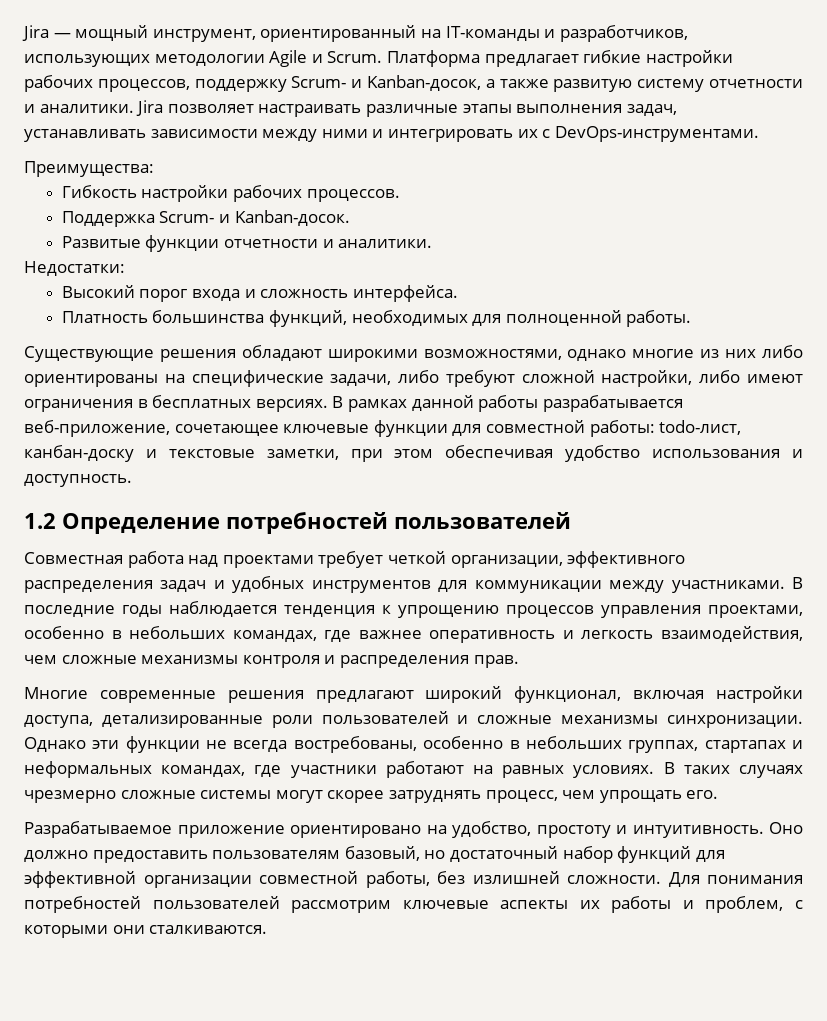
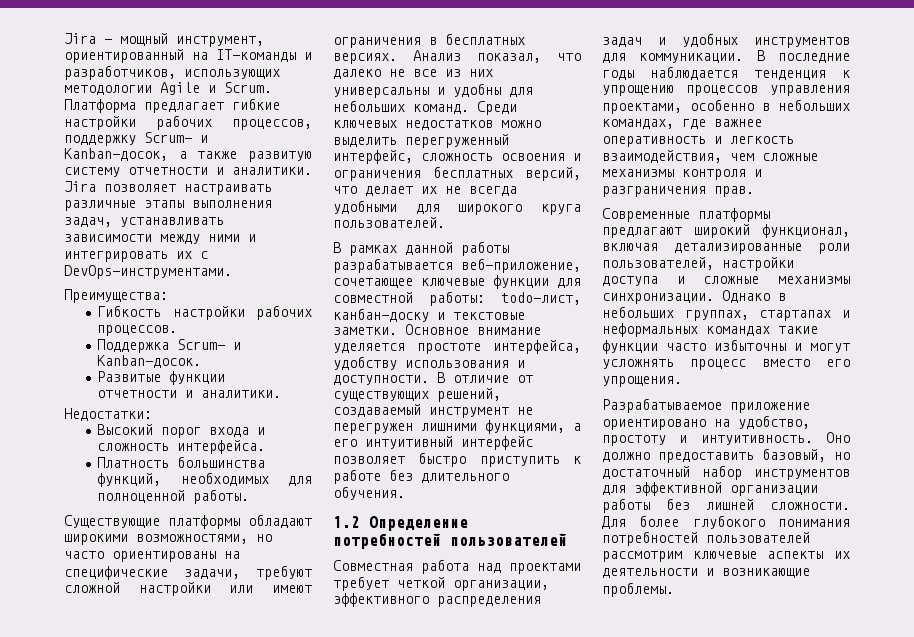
- Существующие решения обладают широкими возможностями, однако многие из них либо ориентированы на специфические задачи, либо требуют сложной настройки, либо имеют ограничения в бесплатных версиях. В рамках данной работы разрабатывается веб-приложение, сочетающее ключевые функции для совместной работы: todo-лист, канбан-доску и текстовые заметки, при этом обеспечивая удобство использования и доступность.
+ Существующие платформы обладают широкими возможностями, но часто ориентированы на специфические задачи, требуют сложной настройки или имеют ограничения в бесплатных версиях. Анализ показал, что далеко не все из них универсальны и удобны для небольших команд. Среди ключевых недостатков можно выделить перегруженный интерфейс, сложность освоения и ограничения бесплатных версий, что делает их не всегда удобными для широкого круга пользователей.
+ В рамках данной работы разрабатывается веб-приложение, сочетающее ключевые функции для совместной работы: todo-лист, канбан-доску и текстовые заметки. Основное внимание уделяется простоте интерфейса, удобству использования и доступности. В отличие от существующих решений, создаваемый инструмент не перегружен лишними функциями, а его интуитивный интерфейс позволяет быстро приступить к работе без длительного обучения.
- Совместная работа над проектами требует четкой организации, эффективного распределения задач и удобных инструментов для коммуникации между участниками.
+ Совместная работа над проектами требует четкой организации, эффективного распределения задач и удобных инструментов для коммуникации.
- В последние годы наблюдается тенденция к упрощению процессов управления проектами, особенно в небольших командах, где важнее оперативность и легкость взаимодействия, чем сложные механизмы контроля и распределения прав.
+ В последние годы наблюдается тенденция к упрощению процессов управления проектами, особенно в небольших командах, где важнее оперативность и легкость взаимодействия, чем сложные механизмы контроля и разграничения прав.
- Многие современные решения предлагают широкий функционал, включая настройки доступа, детализированные роли пользователей и сложные механизмы синхронизации.
+ Современные платформы предлагают широкий функционал, включая детализированные роли пользователей, настройки доступа и сложные механизмы синхронизации.
- Однако эти функции не всегда востребованы, особенно в небольших группах, стартапах и неформальных командах, где участники работают на равных условиях. В таких случаях чрезмерно сложные системы могут скорее затруднять процесс, чем упрощать его.
+ Однако в небольших группах, стартапах и неформальных командах такие функции часто избыточны и могут усложнять процесс вместо его упрощения.
- Оно должно предоставить пользователям базовый, но достаточный набор функций для эффективной организации совместной работы, без излишней сложности. Для понимания потребностей пользователей рассмотрим ключевые аспекты их работы и проблем, с которыми они сталкиваются.
+ Оно должно предоставить базовый, но достаточный набор инструментов для эффективной организации работы без лишней сложности. Для более глубокого понимания потребностей пользователей рассмотрим ключевые аспекты их деятельности и возникающие проблемы.

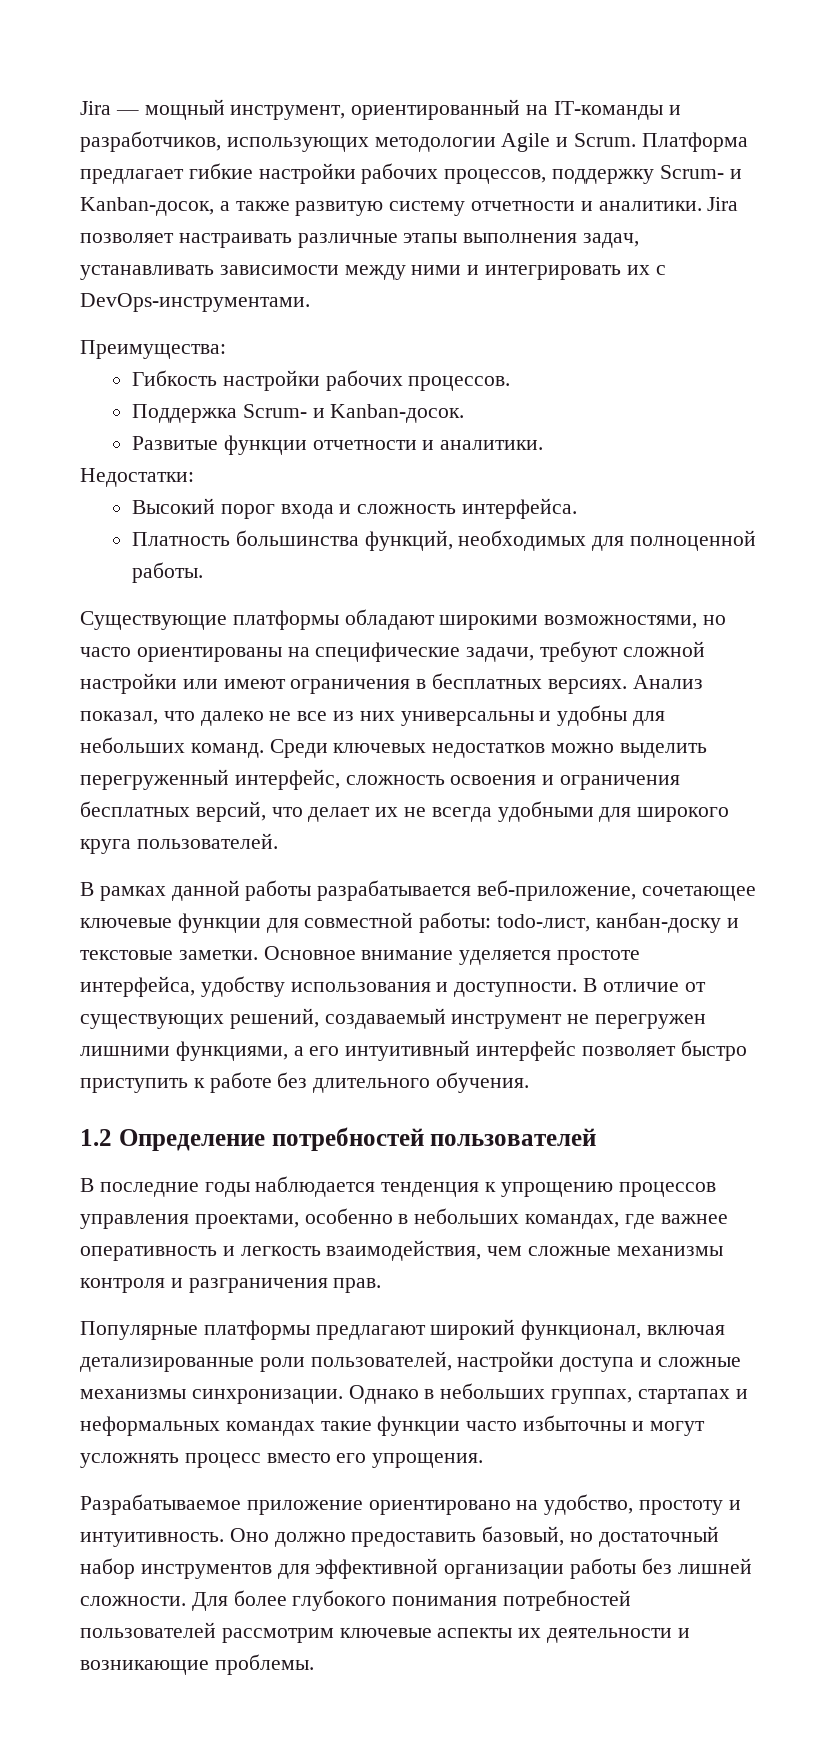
- Совместная работа над проектами требует четкой организации, эффективного распределения задач и удобных инструментов для коммуникации.
- Современные платформы предлагают широкий функционал, включая детализированные роли пользователей, настройки доступа и сложные механизмы синхронизации.
+ Популярные платформы предлагают широкий функционал, включая детализированные роли пользователей, настройки доступа и сложные механизмы синхронизации.

